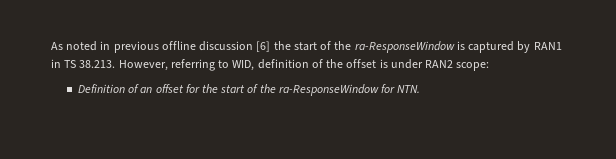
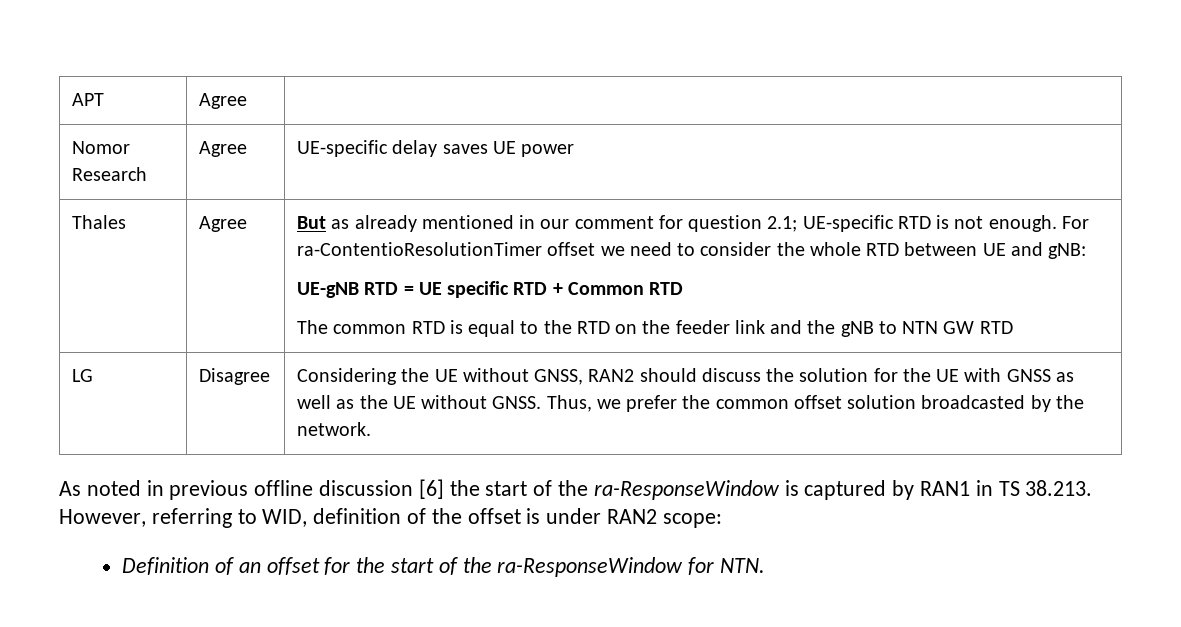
+ APT | Agree |
+ Nomor Research | Agree | UE-specific delay saves UE power
+ Thales | Agree | But as already mentioned in our comment for question 2.1; UE-specific RTD is not enough. For ra-ContentioResolutionTimer offset we need to consider the whole RTD between UE and gNB:
+ UE-gNB RTD = UE specific RTD + Common RTD
+ The common RTD is equal to the RTD on the feeder link and the gNB to NTN GW RTD
+ LG | Disagree | Considering the UE without GNSS, RAN2 should discuss the solution for the UE with GNSS as well as the UE without GNSS. Thus, we prefer the common offset solution broadcasted by the network.

